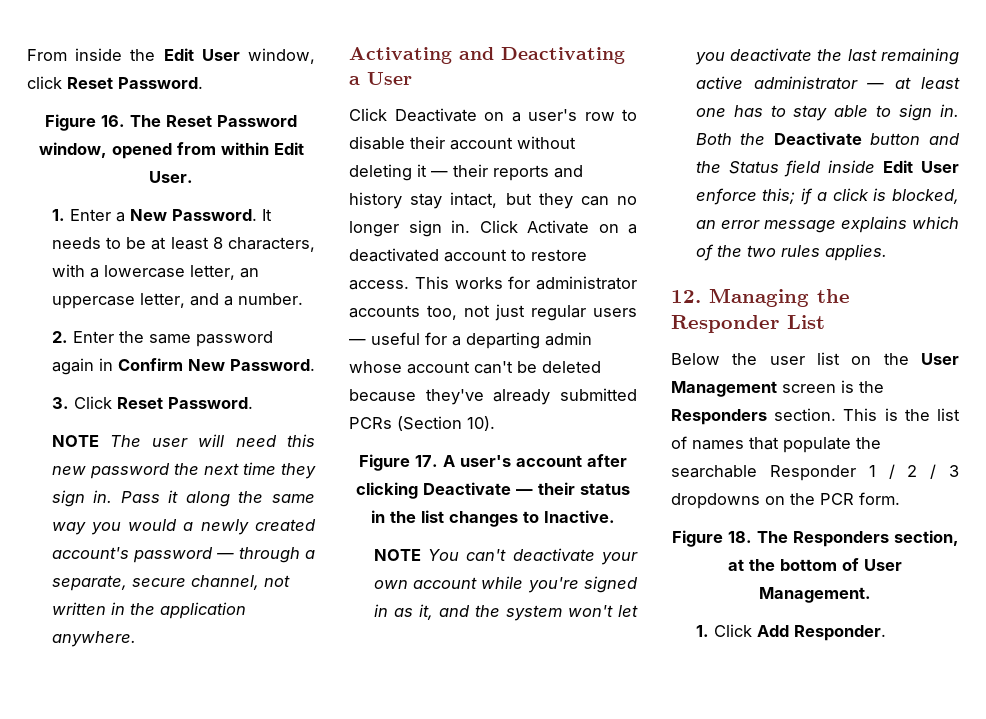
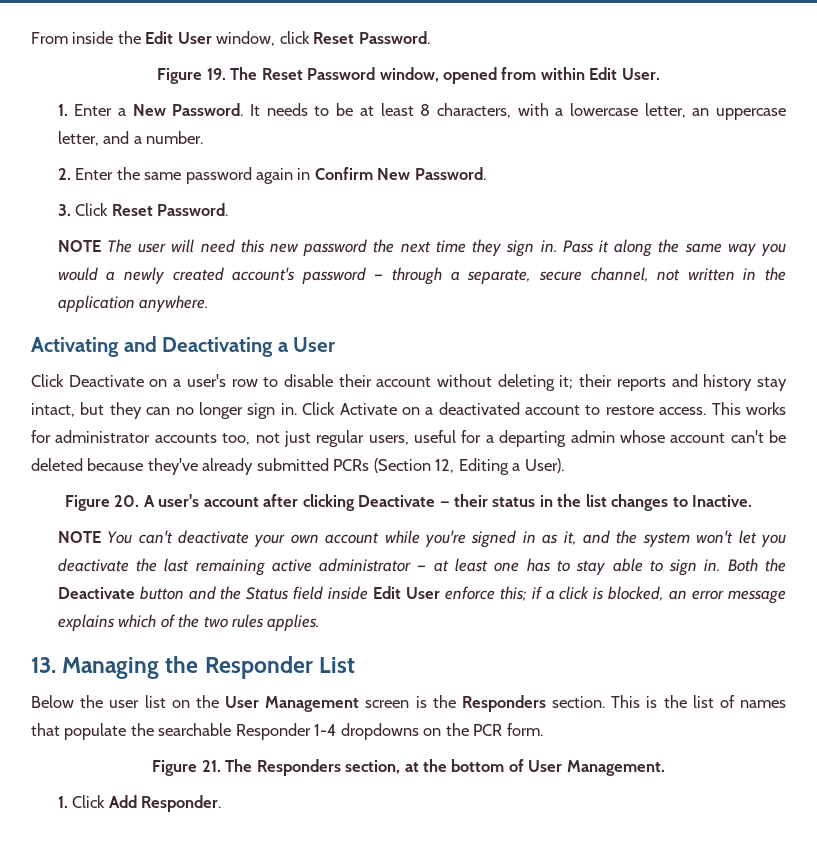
- Figure 16. The Reset Password window, opened from within Edit User.
+ Figure 19. The Reset Password window, opened from within Edit User.
- Click Deactivate on a user's row to disable their account without deleting it — their reports and history stay intact, but they can no longer sign in.
+ Click Deactivate on a user's row to disable their account without deleting it; their reports and history stay intact, but they can no longer sign in.
- This works for administrator accounts too, not just regular users — useful for a departing admin whose account can't be deleted because they've already submitted PCRs (Section 10).
- Figure 17. A user's account after clicking Deactivate — their status in the list changes to Inactive.
+ This works for administrator accounts too, not just regular users, useful for a departing admin whose account can't be deleted because they've already submitted PCRs (Section 12, Editing a User).
+ Figure 20. A user's account after clicking Deactivate — their status in the list changes to Inactive.
- 12. Managing the Responder List
+ 13. Managing the Responder List
- This is the list of names that populate the searchable Responder 1 / 2 / 3 dropdowns on the PCR form.
+ This is the list of names that populate the searchable Responder 1-4 dropdowns on the PCR form.
- Figure 18. The Responders section, at the bottom of User Management.
+ Figure 21. The Responders section, at the bottom of User Management.

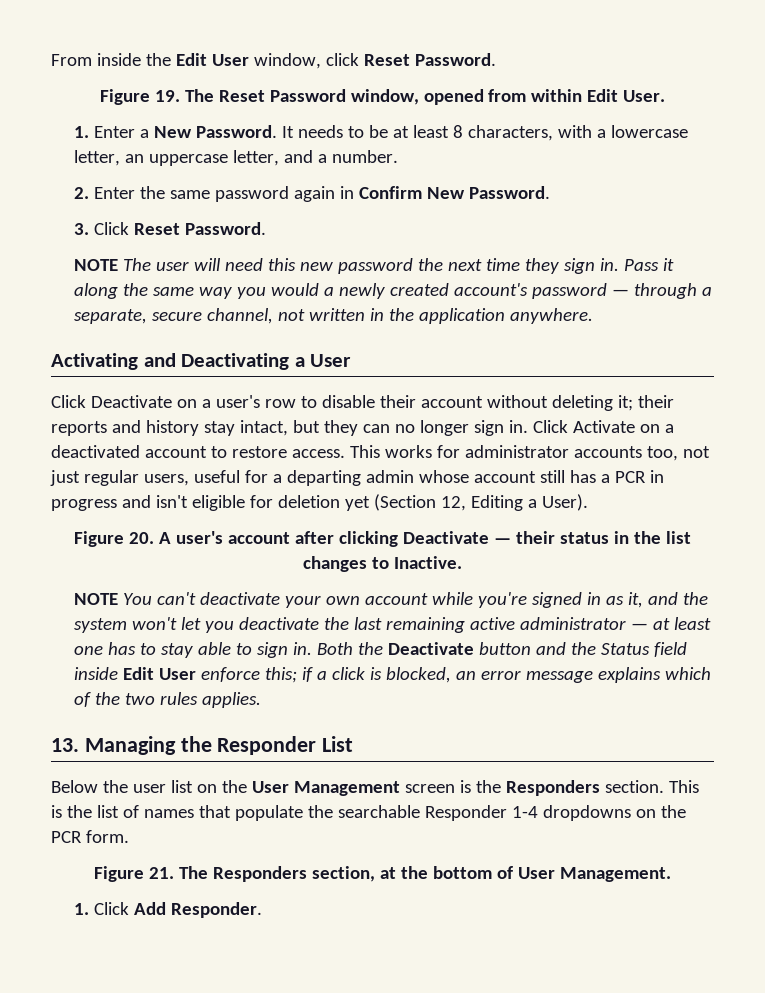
- This works for administrator accounts too, not just regular users, useful for a departing admin whose account can't be deleted because they've already submitted PCRs (Section 12, Editing a User).
+ This works for administrator accounts too, not just regular users, useful for a departing admin whose account still has a PCR in progress and isn't eligible for deletion yet (Section 12, Editing a User).

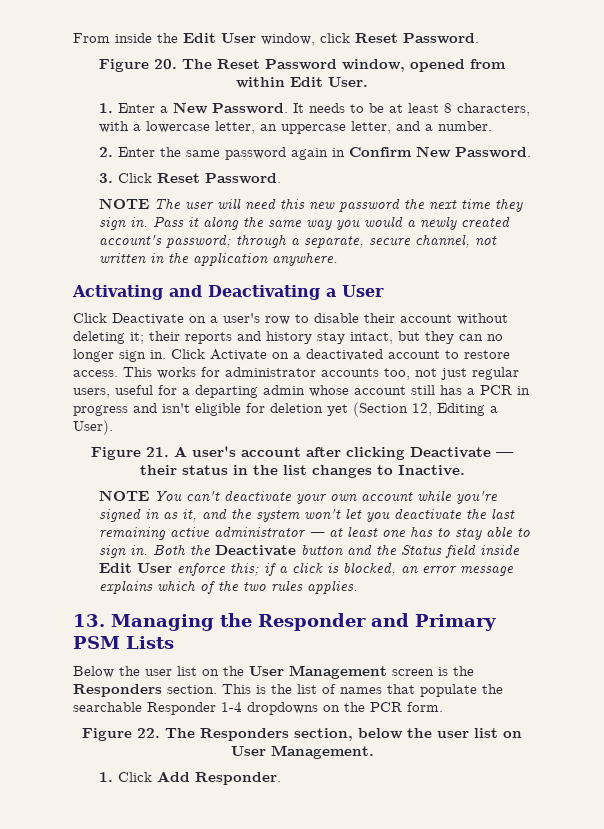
- Figure 19. The Reset Password window, opened from within Edit User.
+ Figure 20. The Reset Password window, opened from within Edit User.
- Pass it along the same way you would a newly created account's password — through a separate, secure channel, not written in the application anywhere.
+ Pass it along the same way you would a newly created account's password; through a separate, secure channel, not written in the application anywhere.
- Figure 20. A user's account after clicking Deactivate — their status in the list changes to Inactive.
+ Figure 21. A user's account after clicking Deactivate — their status in the list changes to Inactive.
- 13. Managing the Responder List
+ 13. Managing the Responder and Primary PSM Lists
- Figure 21. The Responders section, at the bottom of User Management.
+ Figure 22. The Responders section, below the user list on User Management.

